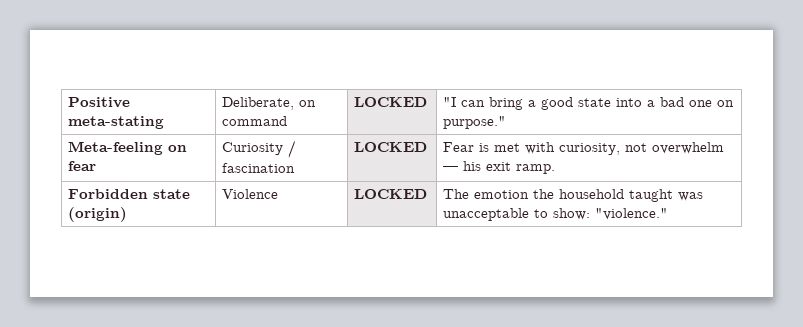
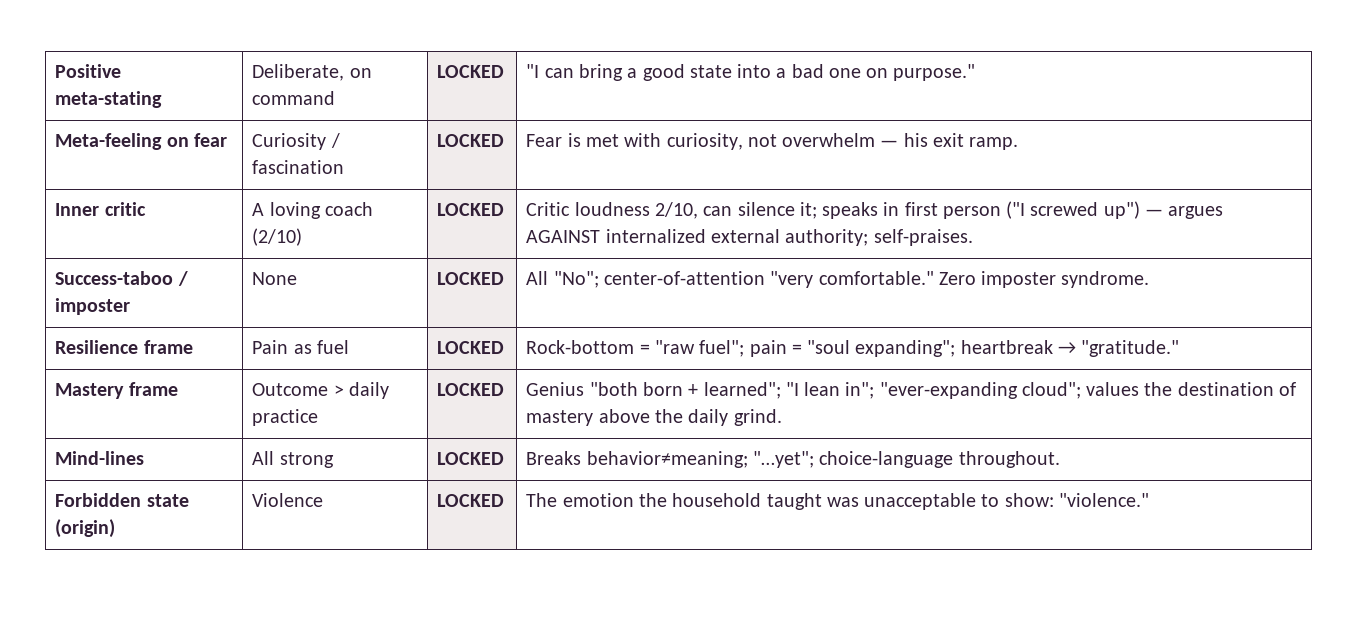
+ Inner critic | A loving coach (2/10) | LOCKED | Critic loudness 2/10, can silence it; speaks in first person ("I screwed up") — argues AGAINST internalized external authority; self-praises.
+ Success-taboo / imposter | None | LOCKED | All "No"; center-of-attention "very comfortable." Zero imposter syndrome.
+ Resilience frame | Pain as fuel | LOCKED | Rock-bottom = "raw fuel"; pain = "soul expanding"; heartbreak → "gratitude."
+ Mastery frame | Outcome > daily practice | LOCKED | Genius "both born + learned"; "I lean in"; "ever-expanding cloud"; values the destination of mastery above the daily grind.
+ Mind-lines | All strong | LOCKED | Breaks behavior≠meaning; "…yet"; choice-language throughout.

